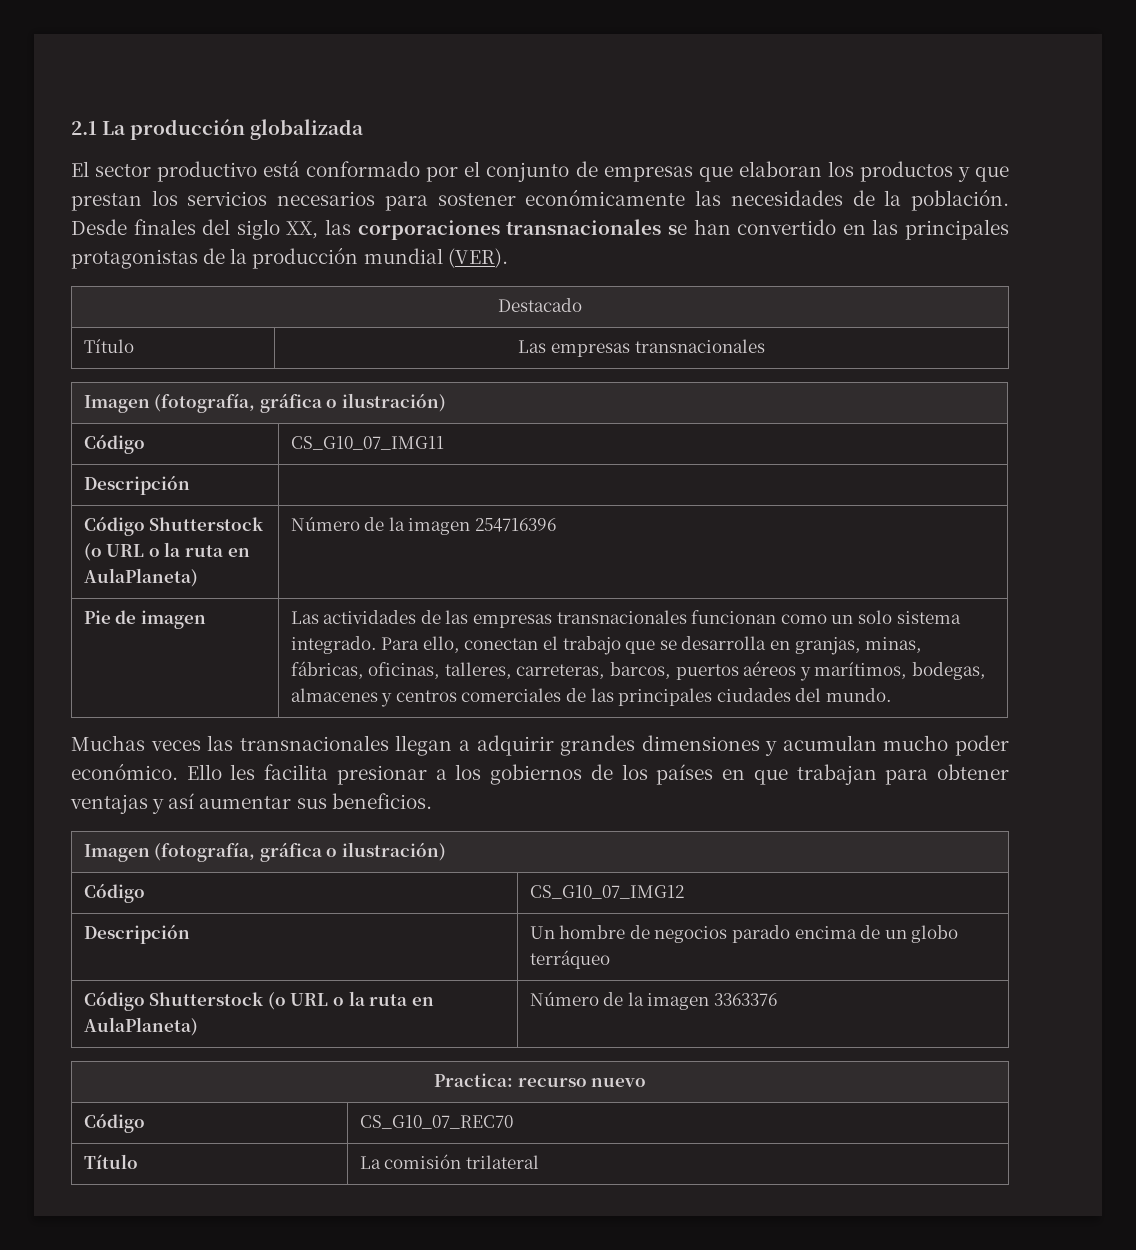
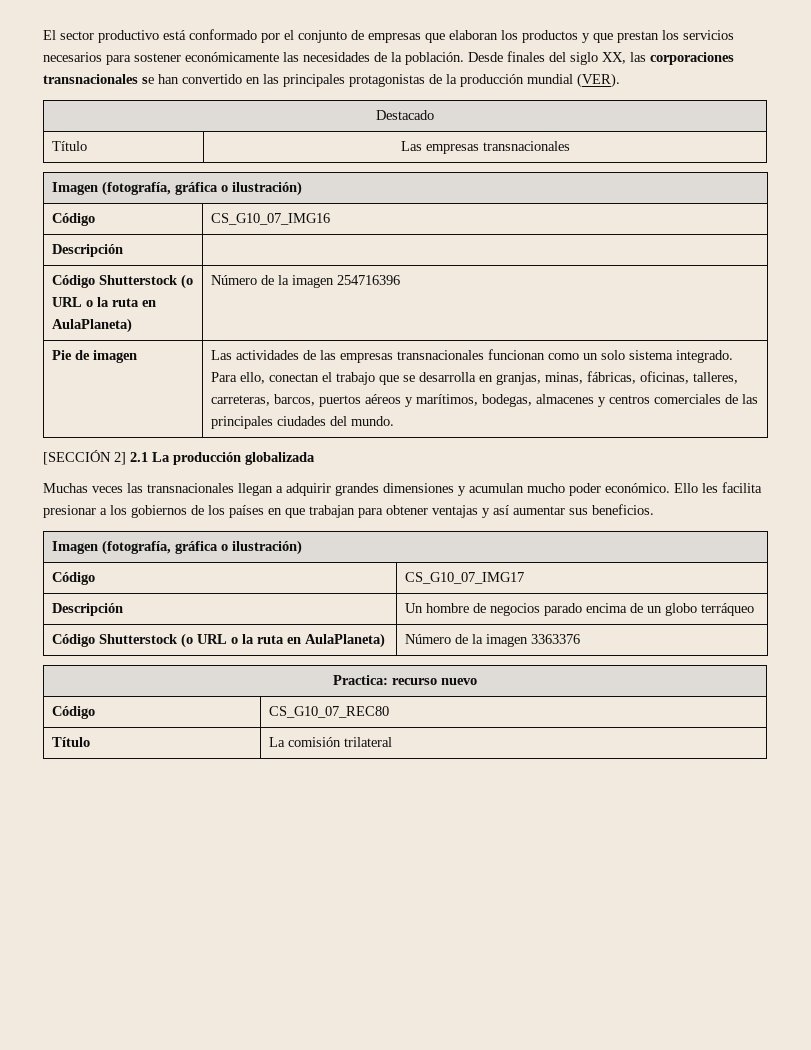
- 2.1 La producción globalizada
- Código | CS_G10_07_IMG11
+ Código | CS_G10_07_IMG16
+ [SECCIÓN 2] 2.1 La producción globalizada
- Código | CS_G10_07_IMG12
+ Código | CS_G10_07_IMG17
- Código | CS_G10_07_REC70
+ Código | CS_G10_07_REC80

